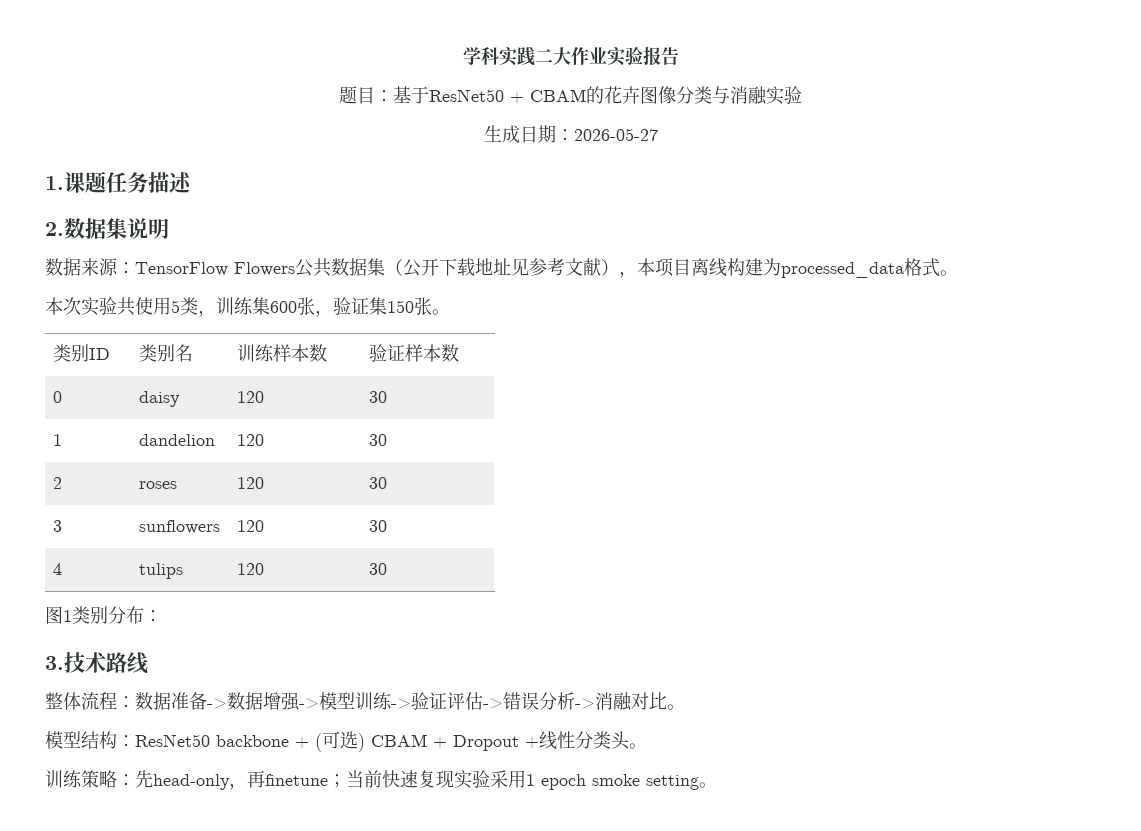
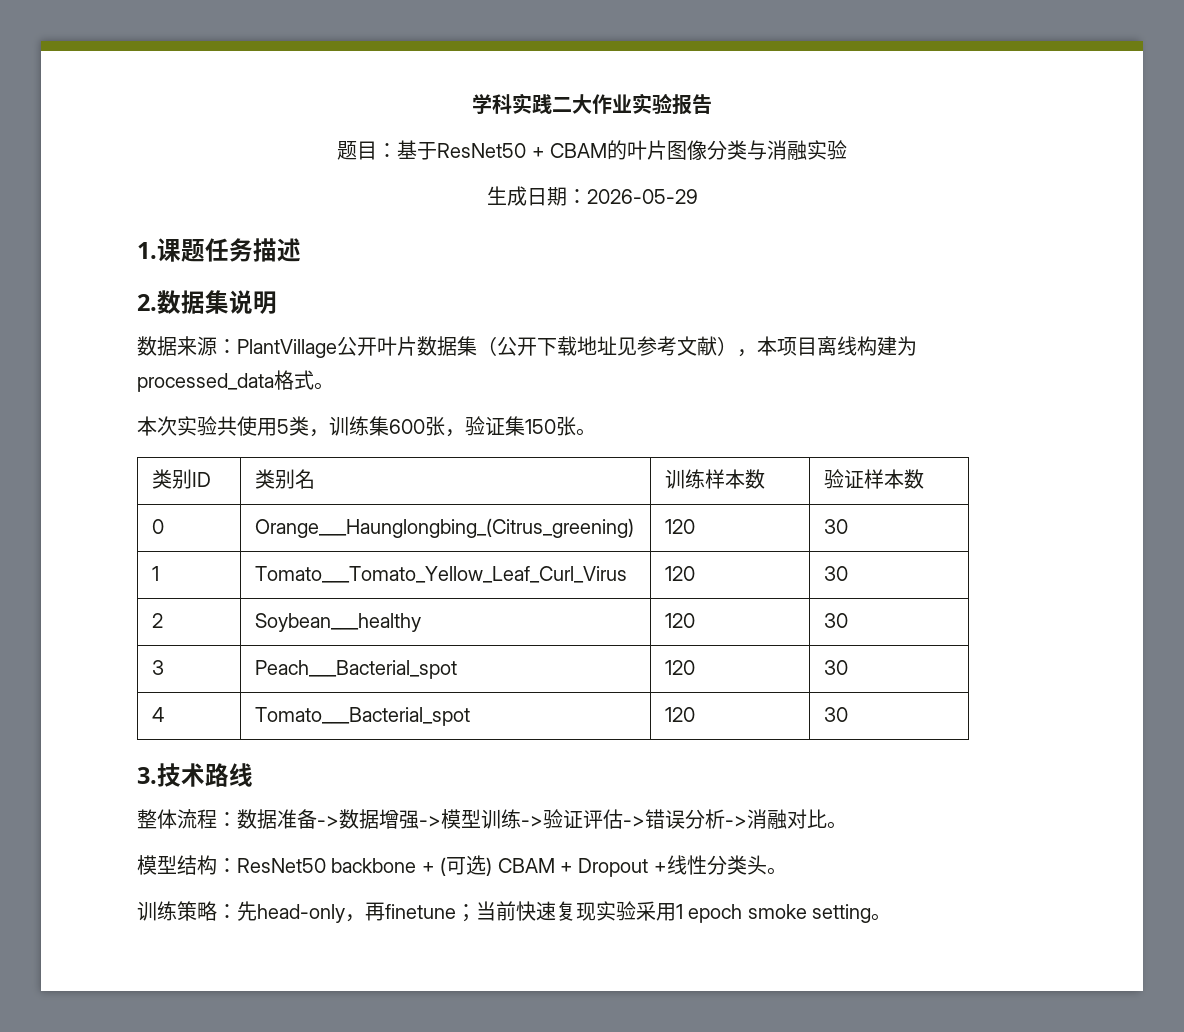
- 题目：基于ResNet50 + CBAM的花卉图像分类与消融实验
+ 题目：基于ResNet50 + CBAM的叶片图像分类与消融实验
- 生成日期：2026-05-27
+ 生成日期：2026-05-29
- 数据来源：TensorFlow Flowers公共数据集（公开下载地址见参考文献），本项目离线构建为processed_data格式。
+ 数据来源：PlantVillage公开叶片数据集（公开下载地址见参考文献），本项目离线构建为processed_data格式。
- 0 | daisy | 120 | 30
+ 0 | Orange___Haunglongbing_(Citrus_greening) | 120 | 30
- 1 | dandelion | 120 | 30
+ 1 | Tomato___Tomato_Yellow_Leaf_Curl_Virus | 120 | 30
- 2 | roses | 120 | 30
+ 2 | Soybean___healthy | 120 | 30
- 3 | sunflowers | 120 | 30
+ 3 | Peach___Bacterial_spot | 120 | 30
- 4 | tulips | 120 | 30
- 图1类别分布：
+ 4 | Tomato___Bacterial_spot | 120 | 30

